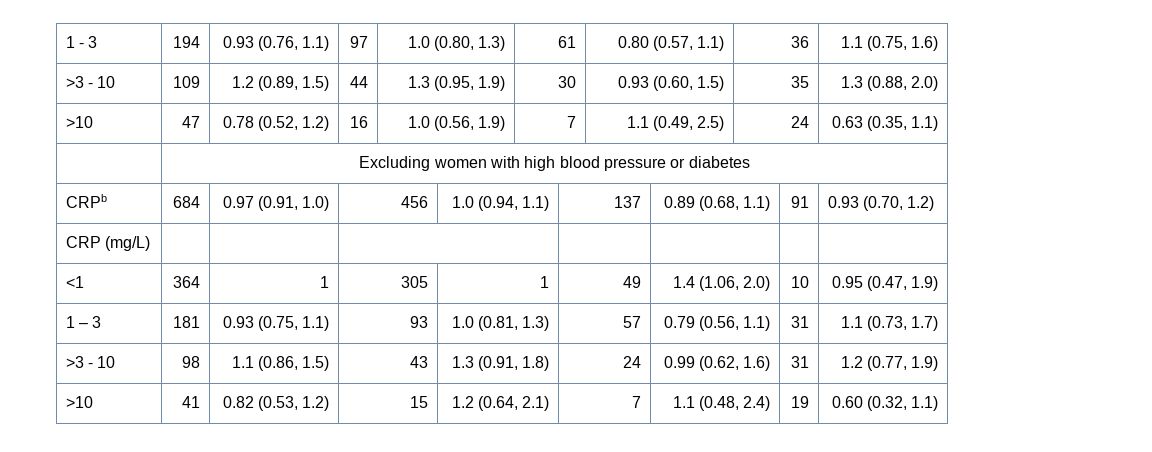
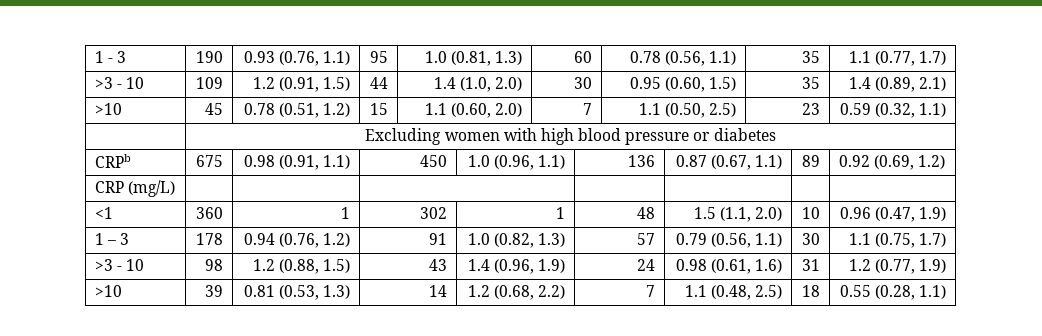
- 1 - 3 | 194 | 0.93 (0.76, 1.1) | 97 | 1.0 (0.80, 1.3) | 61 | 0.80 (0.57, 1.1) | 36 | 1.1 (0.75, 1.6)
+ 1 - 3 | 190 | 0.93 (0.76, 1.1) | 95 | 1.0 (0.81, 1.3) | 60 | 0.78 (0.56, 1.1) | 35 | 1.1 (0.77, 1.7)
- >3 - 10 | 109 | 1.2 (0.89, 1.5) | 44 | 1.3 (0.95, 1.9) | 30 | 0.93 (0.60, 1.5) | 35 | 1.3 (0.88, 2.0)
- >10 | 47 | 0.78 (0.52, 1.2) | 16 | 1.0 (0.56, 1.9) | 7 | 1.1 (0.49, 2.5) | 24 | 0.63 (0.35, 1.1)
+ >3 - 10 | 109 | 1.2 (0.91, 1.5) | 44 | 1.4 (1.0, 2.0) | 30 | 0.95 (0.60, 1.5) | 35 | 1.4 (0.89, 2.1)
+ >10 | 45 | 0.78 (0.51, 1.2) | 15 | 1.1 (0.60, 2.0) | 7 | 1.1 (0.50, 2.5) | 23 | 0.59 (0.32, 1.1)
- CRPb | 684 | 0.97 (0.91, 1.0) | 456 | 1.0 (0.94, 1.1) | 137 | 0.89 (0.68, 1.1) | 91 | 0.93 (0.70, 1.2)
+ CRPb | 675 | 0.98 (0.91, 1.1) | 450 | 1.0 (0.96, 1.1) | 136 | 0.87 (0.67, 1.1) | 89 | 0.92 (0.69, 1.2)
- <1 | 364 | 1 | 305 | 1 | 49 | 1.4 (1.06, 2.0) | 10 | 0.95 (0.47, 1.9)
+ <1 | 360 | 1 | 302 | 1 | 48 | 1.5 (1.1, 2.0) | 10 | 0.96 (0.47, 1.9)
- 1 – 3 | 181 | 0.93 (0.75, 1.1) | 93 | 1.0 (0.81, 1.3) | 57 | 0.79 (0.56, 1.1) | 31 | 1.1 (0.73, 1.7)
+ 1 – 3 | 178 | 0.94 (0.76, 1.2) | 91 | 1.0 (0.82, 1.3) | 57 | 0.79 (0.56, 1.1) | 30 | 1.1 (0.75, 1.7)
- >3 - 10 | 98 | 1.1 (0.86, 1.5) | 43 | 1.3 (0.91, 1.8) | 24 | 0.99 (0.62, 1.6) | 31 | 1.2 (0.77, 1.9)
+ >3 - 10 | 98 | 1.2 (0.88, 1.5) | 43 | 1.4 (0.96, 1.9) | 24 | 0.98 (0.61, 1.6) | 31 | 1.2 (0.77, 1.9)
- >10 | 41 | 0.82 (0.53, 1.2) | 15 | 1.2 (0.64, 2.1) | 7 | 1.1 (0.48, 2.4) | 19 | 0.60 (0.32, 1.1)
+ >10 | 39 | 0.81 (0.53, 1.3) | 14 | 1.2 (0.68, 2.2) | 7 | 1.1 (0.48, 2.5) | 18 | 0.55 (0.28, 1.1)

